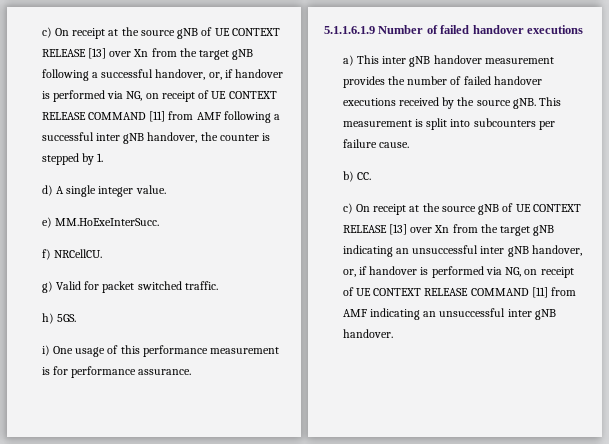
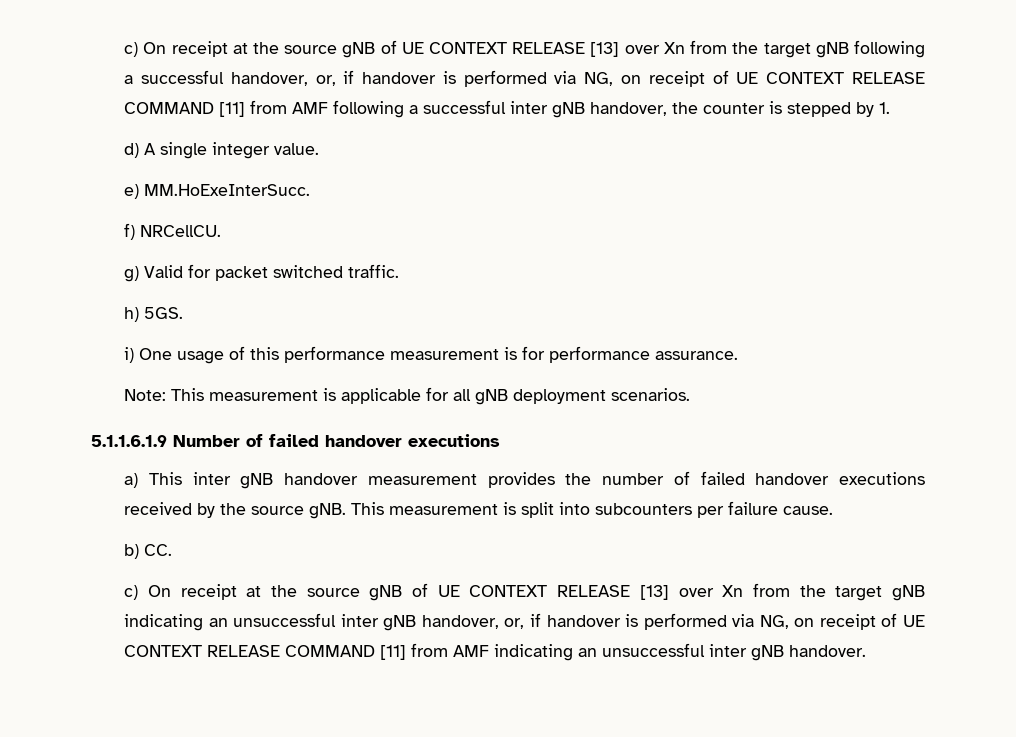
+ Note: This measurement is applicable for all gNB deployment scenarios.

